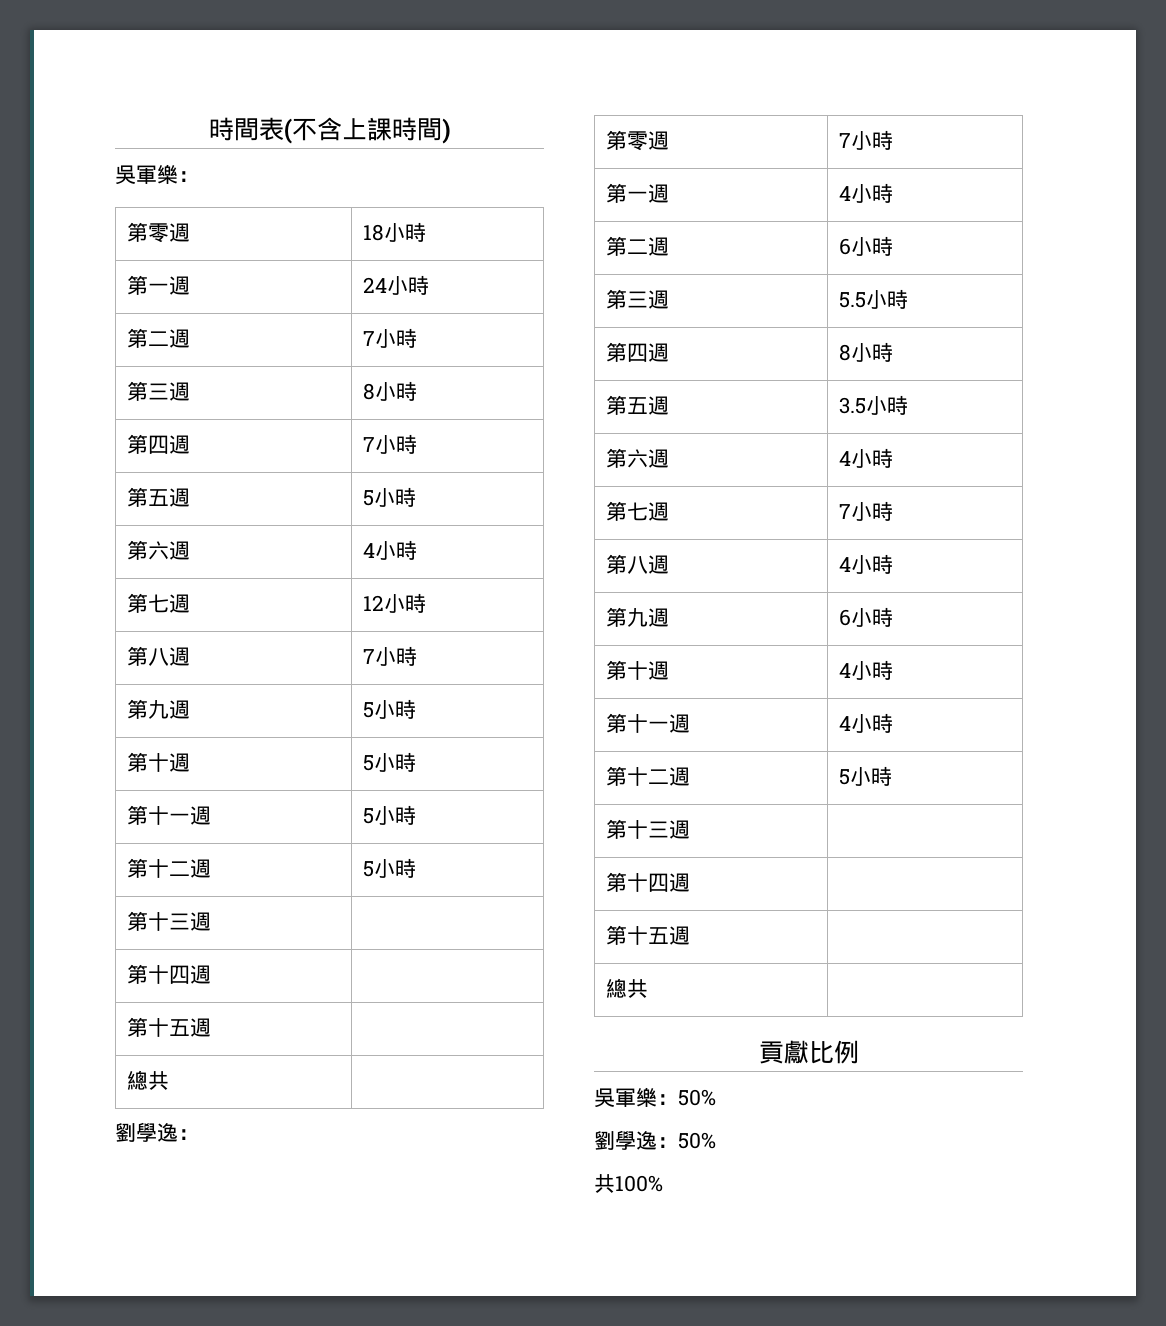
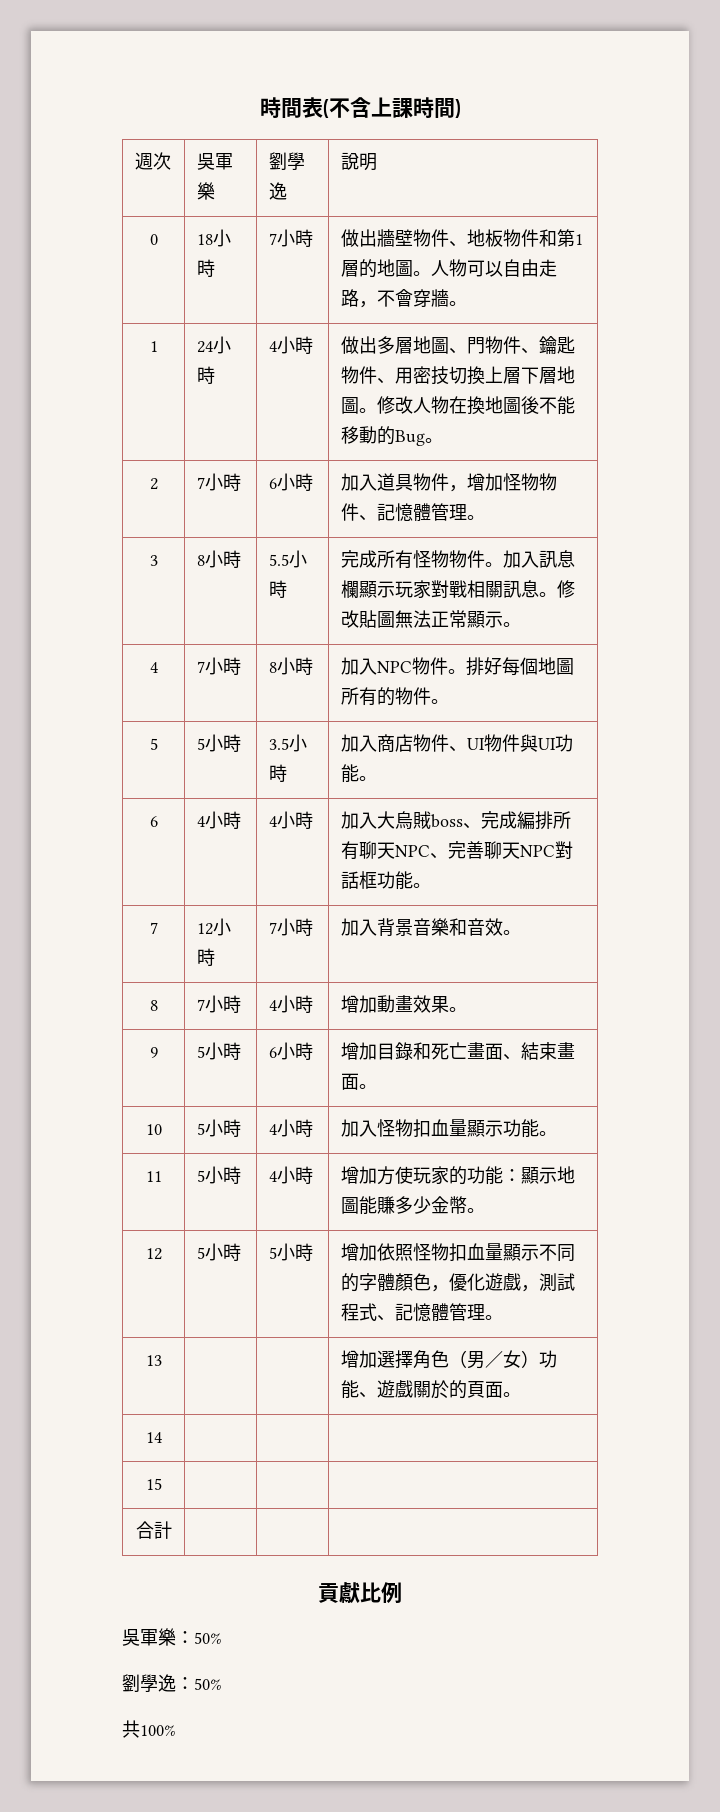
  時間表(不含上課時間)
- 吳軍樂：
- 第零週 | 18小時
- 第一週 | 24小時
- 第二週 | 7小時
- 第三週 | 8小時
- 第四週 | 7小時
- 第五週 | 5小時
- 第六週 | 4小時
- 第七週 | 12小時
- 第八週 | 7小時
- 第九週 | 5小時
- 第十週 | 5小時
- 第十一週 | 5小時
- 第十二週 | 5小時
- 第十三週 |
- 第十四週 |
- 第十五週 |
- 總共 |
- 劉學逸：
- 第零週 | 7小時
- 第一週 | 4小時
- 第二週 | 6小時
- 第三週 | 5.5小時
- 第四週 | 8小時
- 第五週 | 3.5小時
- 第六週 | 4小時
- 第七週 | 7小時
- 第八週 | 4小時
- 第九週 | 6小時
- 第十週 | 4小時
- 第十一週 | 4小時
- 第十二週 | 5小時
- 第十三週 |
- 第十四週 |
- 第十五週 |
- 總共 |
+ 週次 | 吳軍樂 | 劉學逸 | 說明
+ 0 | 18小時 | 7小時 | 做出牆壁物件、地板物件和第1層的地圖。人物可以自由走路，不會穿牆。
+ 1 | 24小時 | 4小時 | 做出多層地圖、門物件、鑰匙物件、用密技切換上層下層地圖。修改人物在換地圖後不能移動的Bug。
+ 2 | 7小時 | 6小時 | 加入道具物件，增加怪物物件、記憶體管理。
+ 3 | 8小時 | 5.5小時 | 完成所有怪物物件。加入訊息欄顯示玩家對戰相關訊息。修改貼圖無法正常顯示。
+ 4 | 7小時 | 8小時 | 加入NPC物件。排好每個地圖所有的物件。
+ 5 | 5小時 | 3.5小時 | 加入商店物件、UI物件與UI功能。
+ 6 | 4小時 | 4小時 | 加入大烏賊boss、完成編排所有聊天NPC、完善聊天NPC對話框功能。
+ 7 | 12小時 | 7小時 | 加入背景音樂和音效。
+ 8 | 7小時 | 4小時 | 增加動畫效果。
+ 9 | 5小時 | 6小時 | 增加目錄和死亡畫面、結束畫面。
+ 10 | 5小時 | 4小時 | 加入怪物扣血量顯示功能。
+ 11 | 5小時 | 4小時 | 增加方使玩家的功能：顯示地圖能賺多少金幣。
+ 12 | 5小時 | 5小時 | 增加依照怪物扣血量顯示不同的字體顏色，優化遊戲，測試程式、記憶體管理。
+ 13 | | | 增加選擇角色（男／女）功能、遊戲關於的頁面。
+ 14 | | |
+ 15 | | |
+ 合計 | | |

